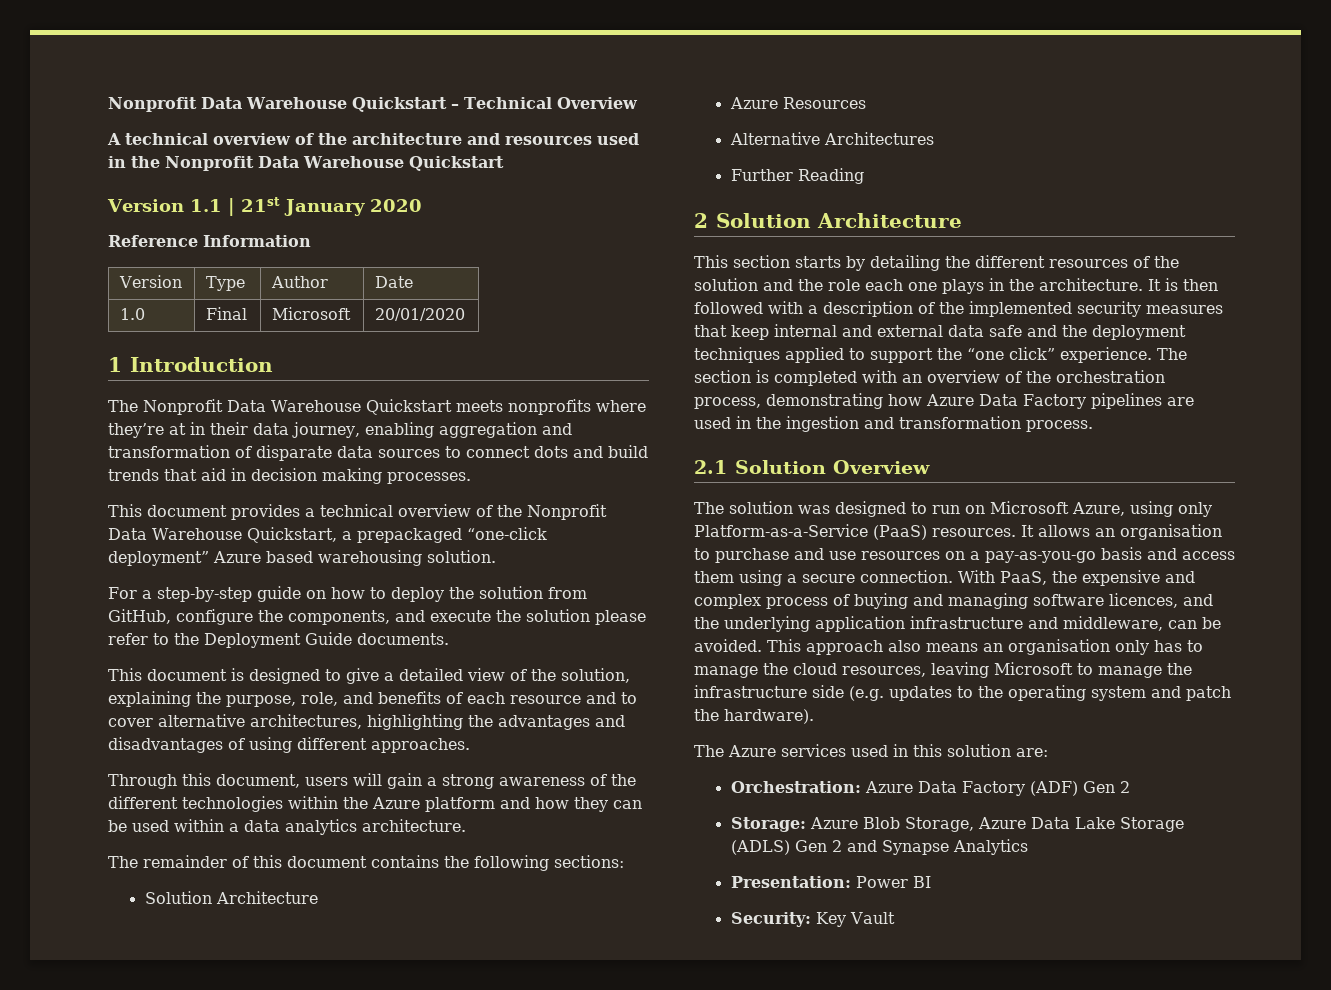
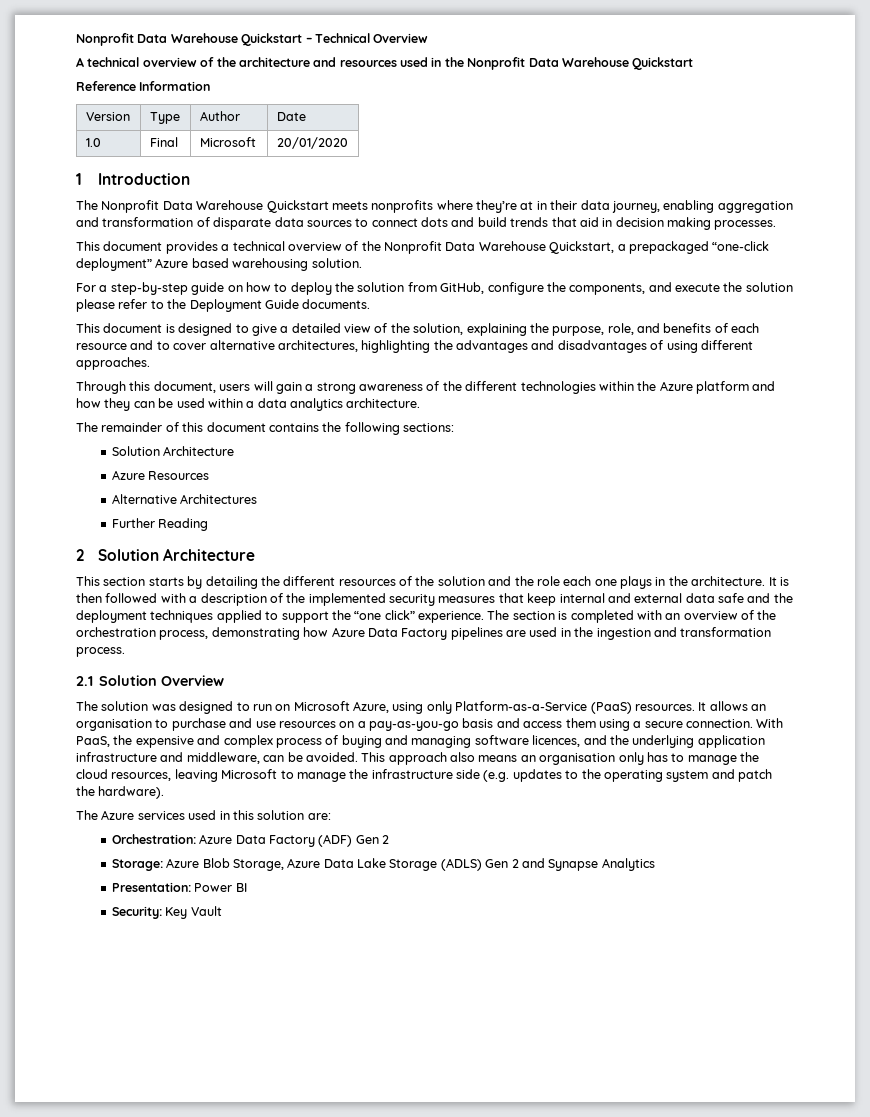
- Version 1.1 | 21st January 2020

